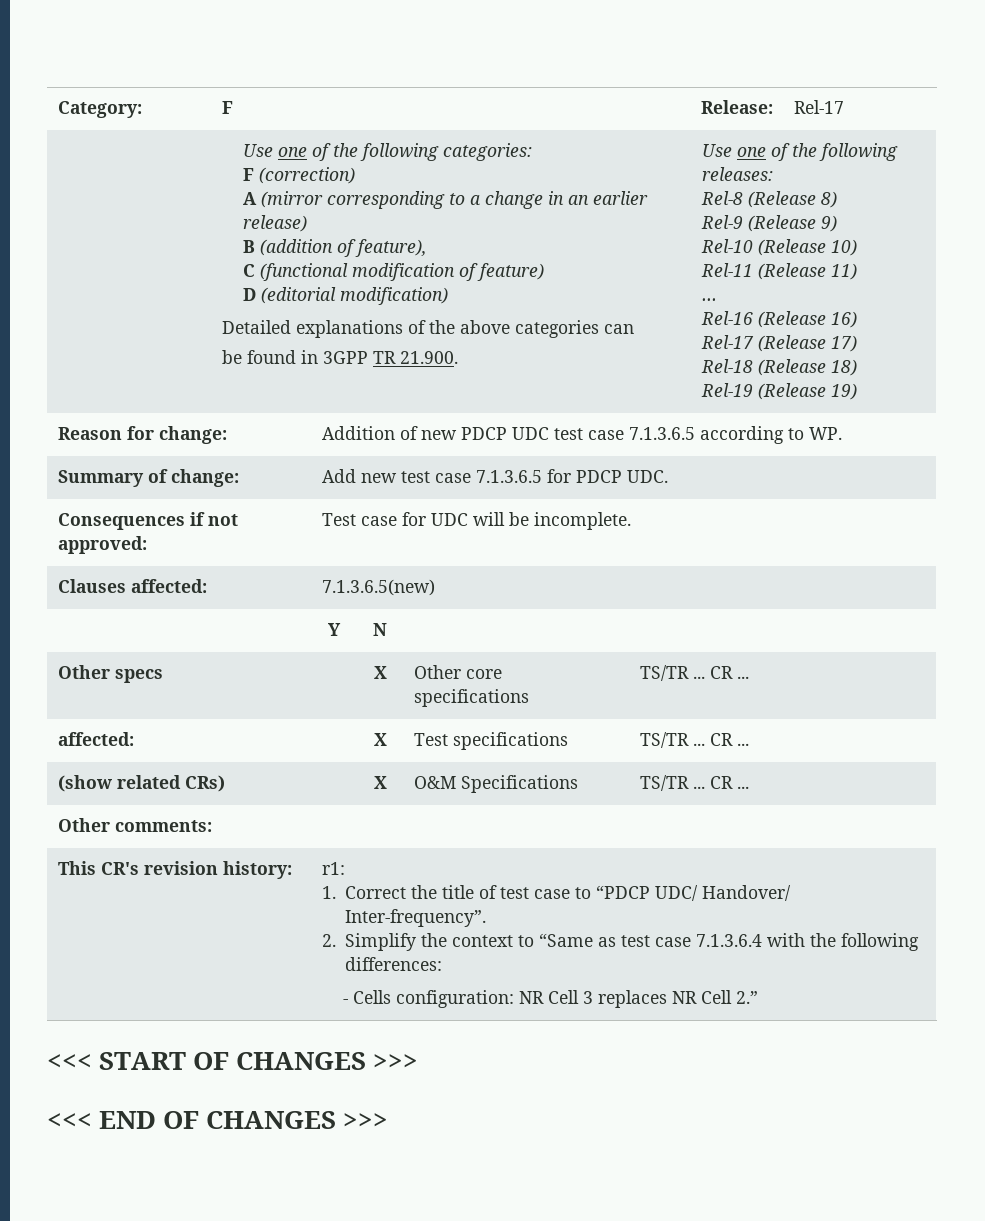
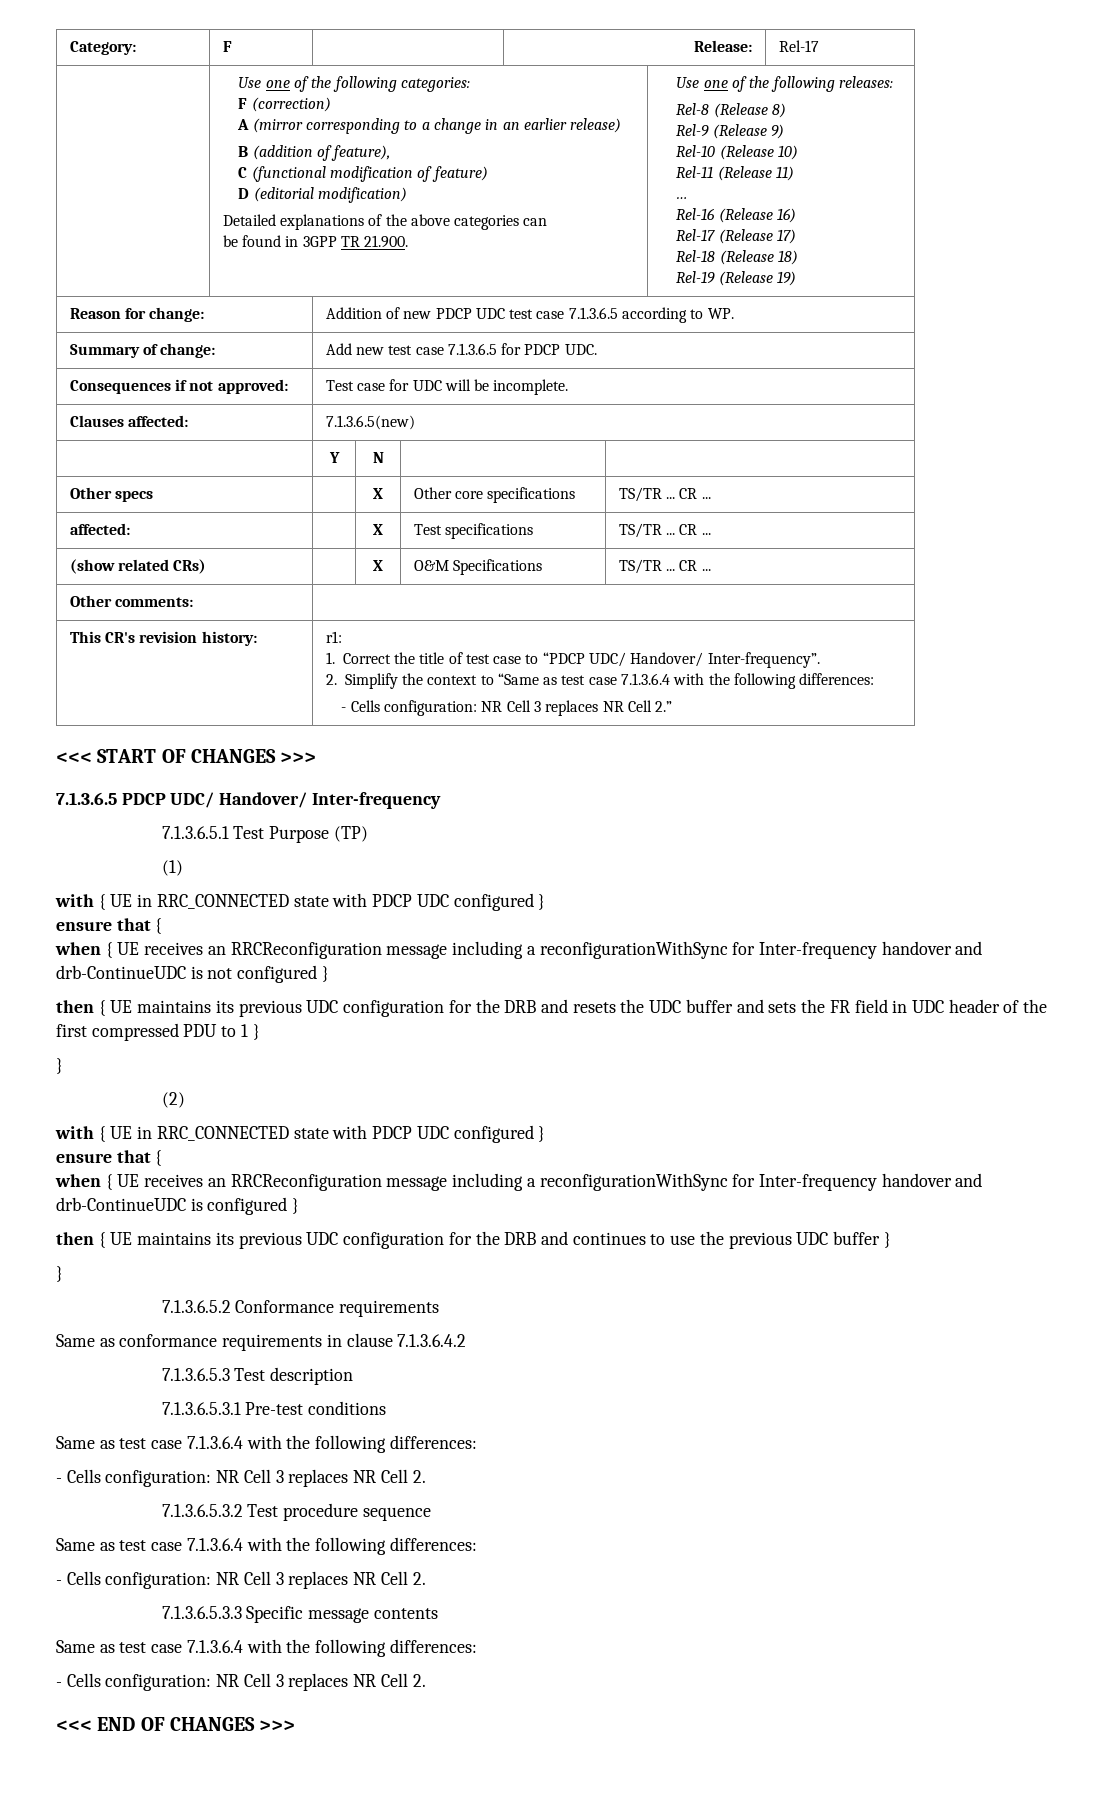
+ 7.1.3.6.5 PDCP UDC/ Handover/ Inter-frequency
+ 7.1.3.6.5.1 Test Purpose (TP)
+ (1)
+ with { UE in RRC_CONNECTED state with PDCP UDC configured }
+ ensure that {
+ when { UE receives an RRCReconfiguration message including a reconfigurationWithSync for Inter-frequency handover and drb-ContinueUDC is not configured }
+ then { UE maintains its previous UDC configuration for the DRB and resets the UDC buffer and sets the FR field in UDC header of the first compressed PDU to 1 }
+ }
+ (2)
+ with { UE in RRC_CONNECTED state with PDCP UDC configured }
+ ensure that {
+ when { UE receives an RRCReconfiguration message including a reconfigurationWithSync for Inter-frequency handover and drb-ContinueUDC is configured }
+ then { UE maintains its previous UDC configuration for the DRB and continues to use the previous UDC buffer }
+ }
+ 7.1.3.6.5.2 Conformance requirements
+ Same as conformance requirements in clause 7.1.3.6.4.2
+ 7.1.3.6.5.3 Test description
+ 7.1.3.6.5.3.1 Pre-test conditions
+ Same as test case 7.1.3.6.4 with the following differences:
+ - Cells configuration: NR Cell 3 replaces NR Cell 2.
+ 7.1.3.6.5.3.2 Test procedure sequence
+ Same as test case 7.1.3.6.4 with the following differences:
+ - Cells configuration: NR Cell 3 replaces NR Cell 2.
+ 7.1.3.6.5.3.3 Specific message contents
+ Same as test case 7.1.3.6.4 with the following differences:
+ - Cells configuration: NR Cell 3 replaces NR Cell 2.

